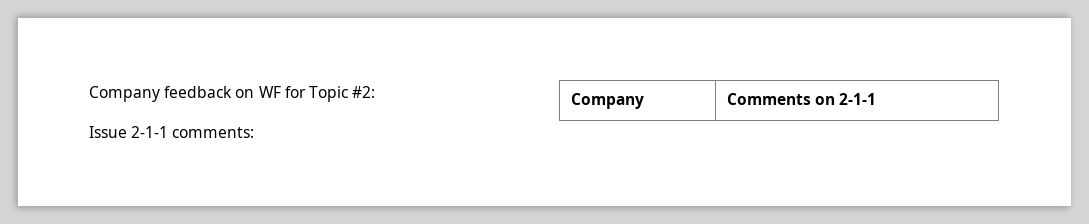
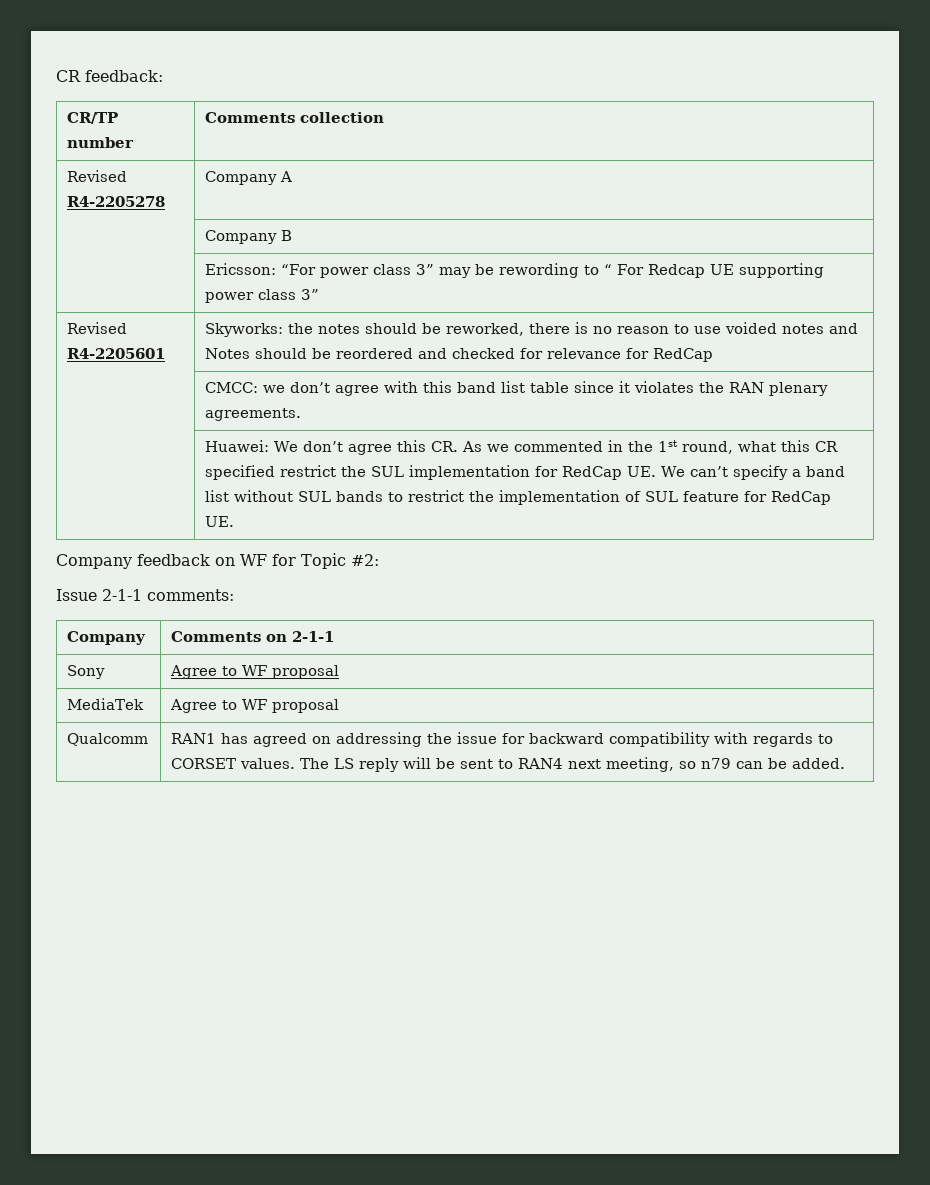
+ CR feedback:
+ CR/TP number | Comments collection
+ Revised R4-2205278 | Company A
+ | Company B
+ | Ericsson: “For power class 3” may be rewording to “ For Redcap UE supporting power class 3”
+ Revised R4-2205601 | Skyworks: the notes should be reworked, there is no reason to use voided notes and Notes should be reordered and checked for relevance for RedCap
+ | CMCC: we don’t agree with this band list table since it violates the RAN plenary agreements.
+ | Huawei: We don’t agree this CR. As we commented in the 1st round, what this CR specified restrict the SUL implementation for RedCap UE. We can’t specify a band list without SUL bands to restrict the implementation of SUL feature for RedCap UE.
+ Sony | Agree to WF proposal
+ MediaTek | Agree to WF proposal
+ Qualcomm | RAN1 has agreed on addressing the issue for backward compatibility with regards to CORSET values. The LS reply will be sent to RAN4 next meeting, so n79 can be added.

